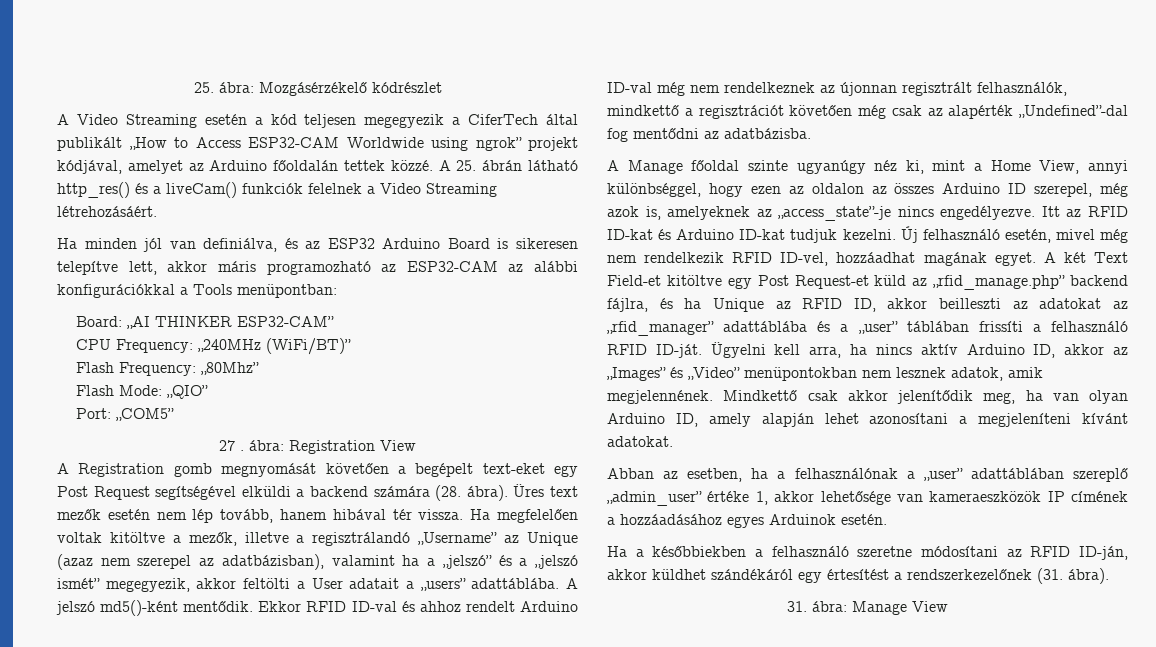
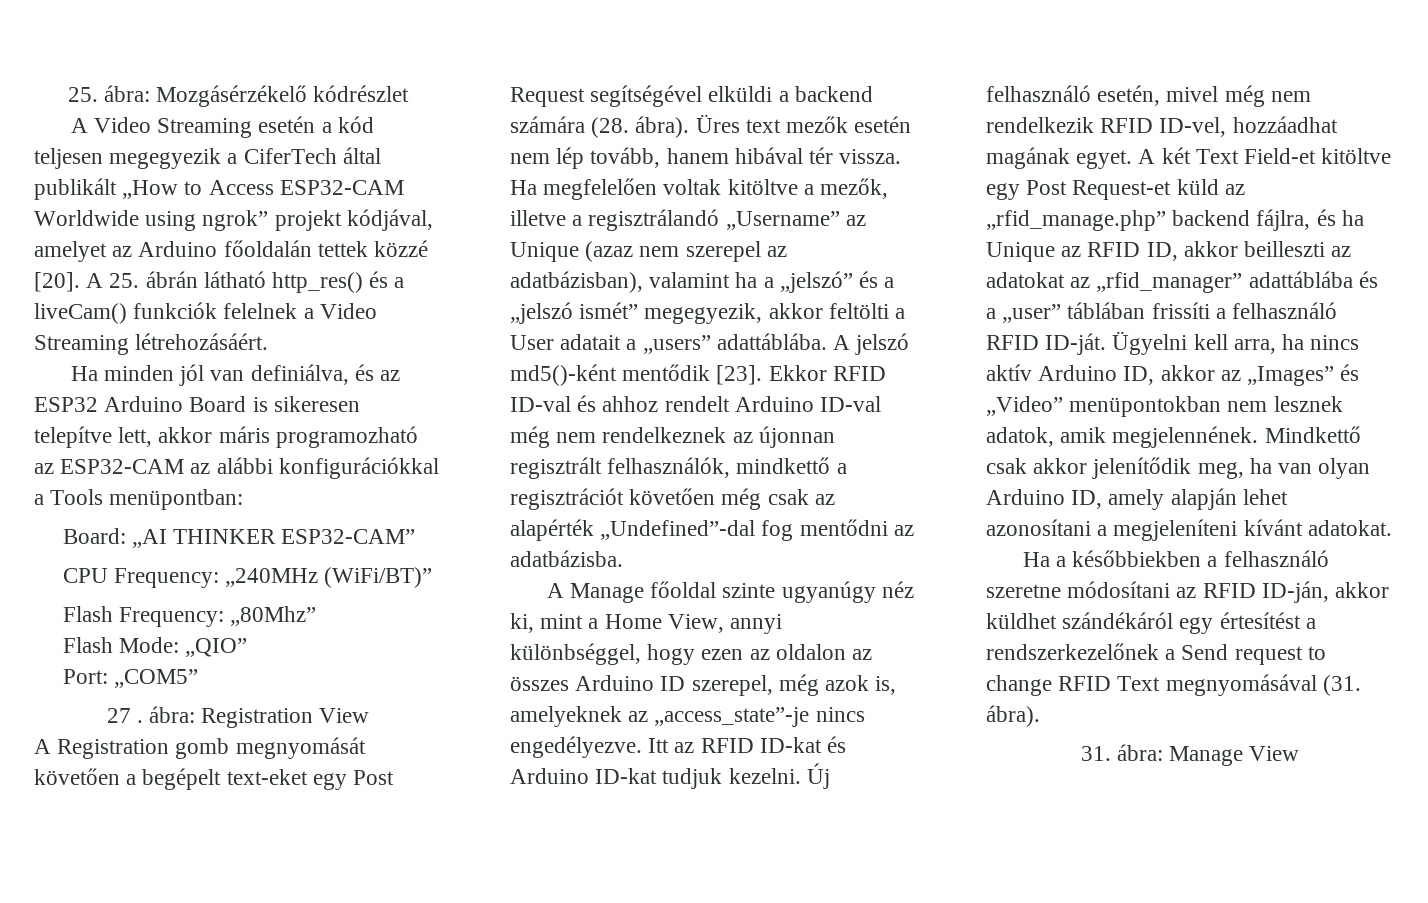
- A Video Streaming esetén a kód teljesen megegyezik a CiferTech által publikált „How to Access ESP32-CAM Worldwide using ngrok” projekt kódjával, amelyet az Arduino főoldalán tettek közzé.
+ A Video Streaming esetén a kód teljesen megegyezik a CiferTech által publikált „How to Access ESP32-CAM Worldwide using ngrok” projekt kódjával, amelyet az Arduino főoldalán tettek közzé [20].
- A jelszó md5()-ként mentődik.
+ A jelszó md5()-ként mentődik [23].
- Abban az esetben, ha a felhasználónak a „user” adattáblában szereplő „admin_user” értéke 1, akkor lehetősége van kameraeszközök IP címének a hozzáadásához egyes Arduinok esetén.
- Ha a későbbiekben a felhasználó szeretne módosítani az RFID ID-ján, akkor küldhet szándékáról egy értesítést a rendszerkezelőnek (31. ábra).
+ Ha a későbbiekben a felhasználó szeretne módosítani az RFID ID-ján, akkor küldhet szándékáról egy értesítést a rendszerkezelőnek a Send request to change RFID Text megnyomásával (31. ábra).

